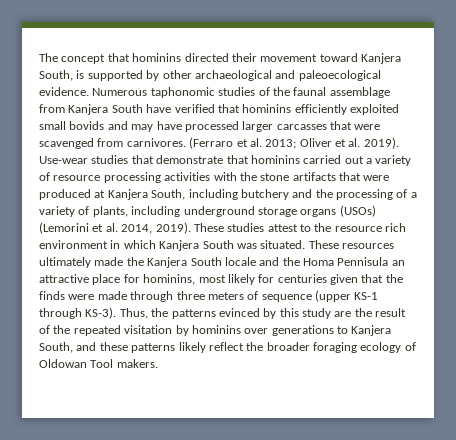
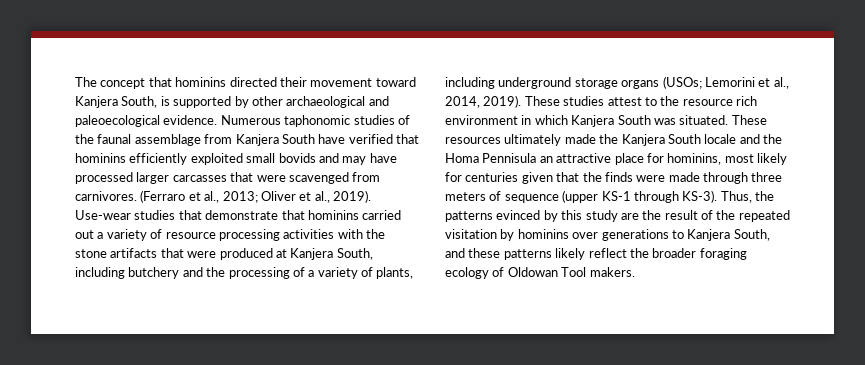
- (Ferraro et al. 2013; Oliver et al. 2019).
+ (Ferraro et al., 2013; Oliver et al., 2019).
- Use-wear studies that demonstrate that hominins carried out a variety of resource processing activities with the stone artifacts that were produced at Kanjera South, including butchery and the processing of a variety of plants, including underground storage organs (USOs) (Lemorini et al. 2014, 2019).
+ Use-wear studies that demonstrate that hominins carried out a variety of resource processing activities with the stone artifacts that were produced at Kanjera South, including butchery and the processing of a variety of plants, including underground storage organs (USOs; Lemorini et al., 2014, 2019).

